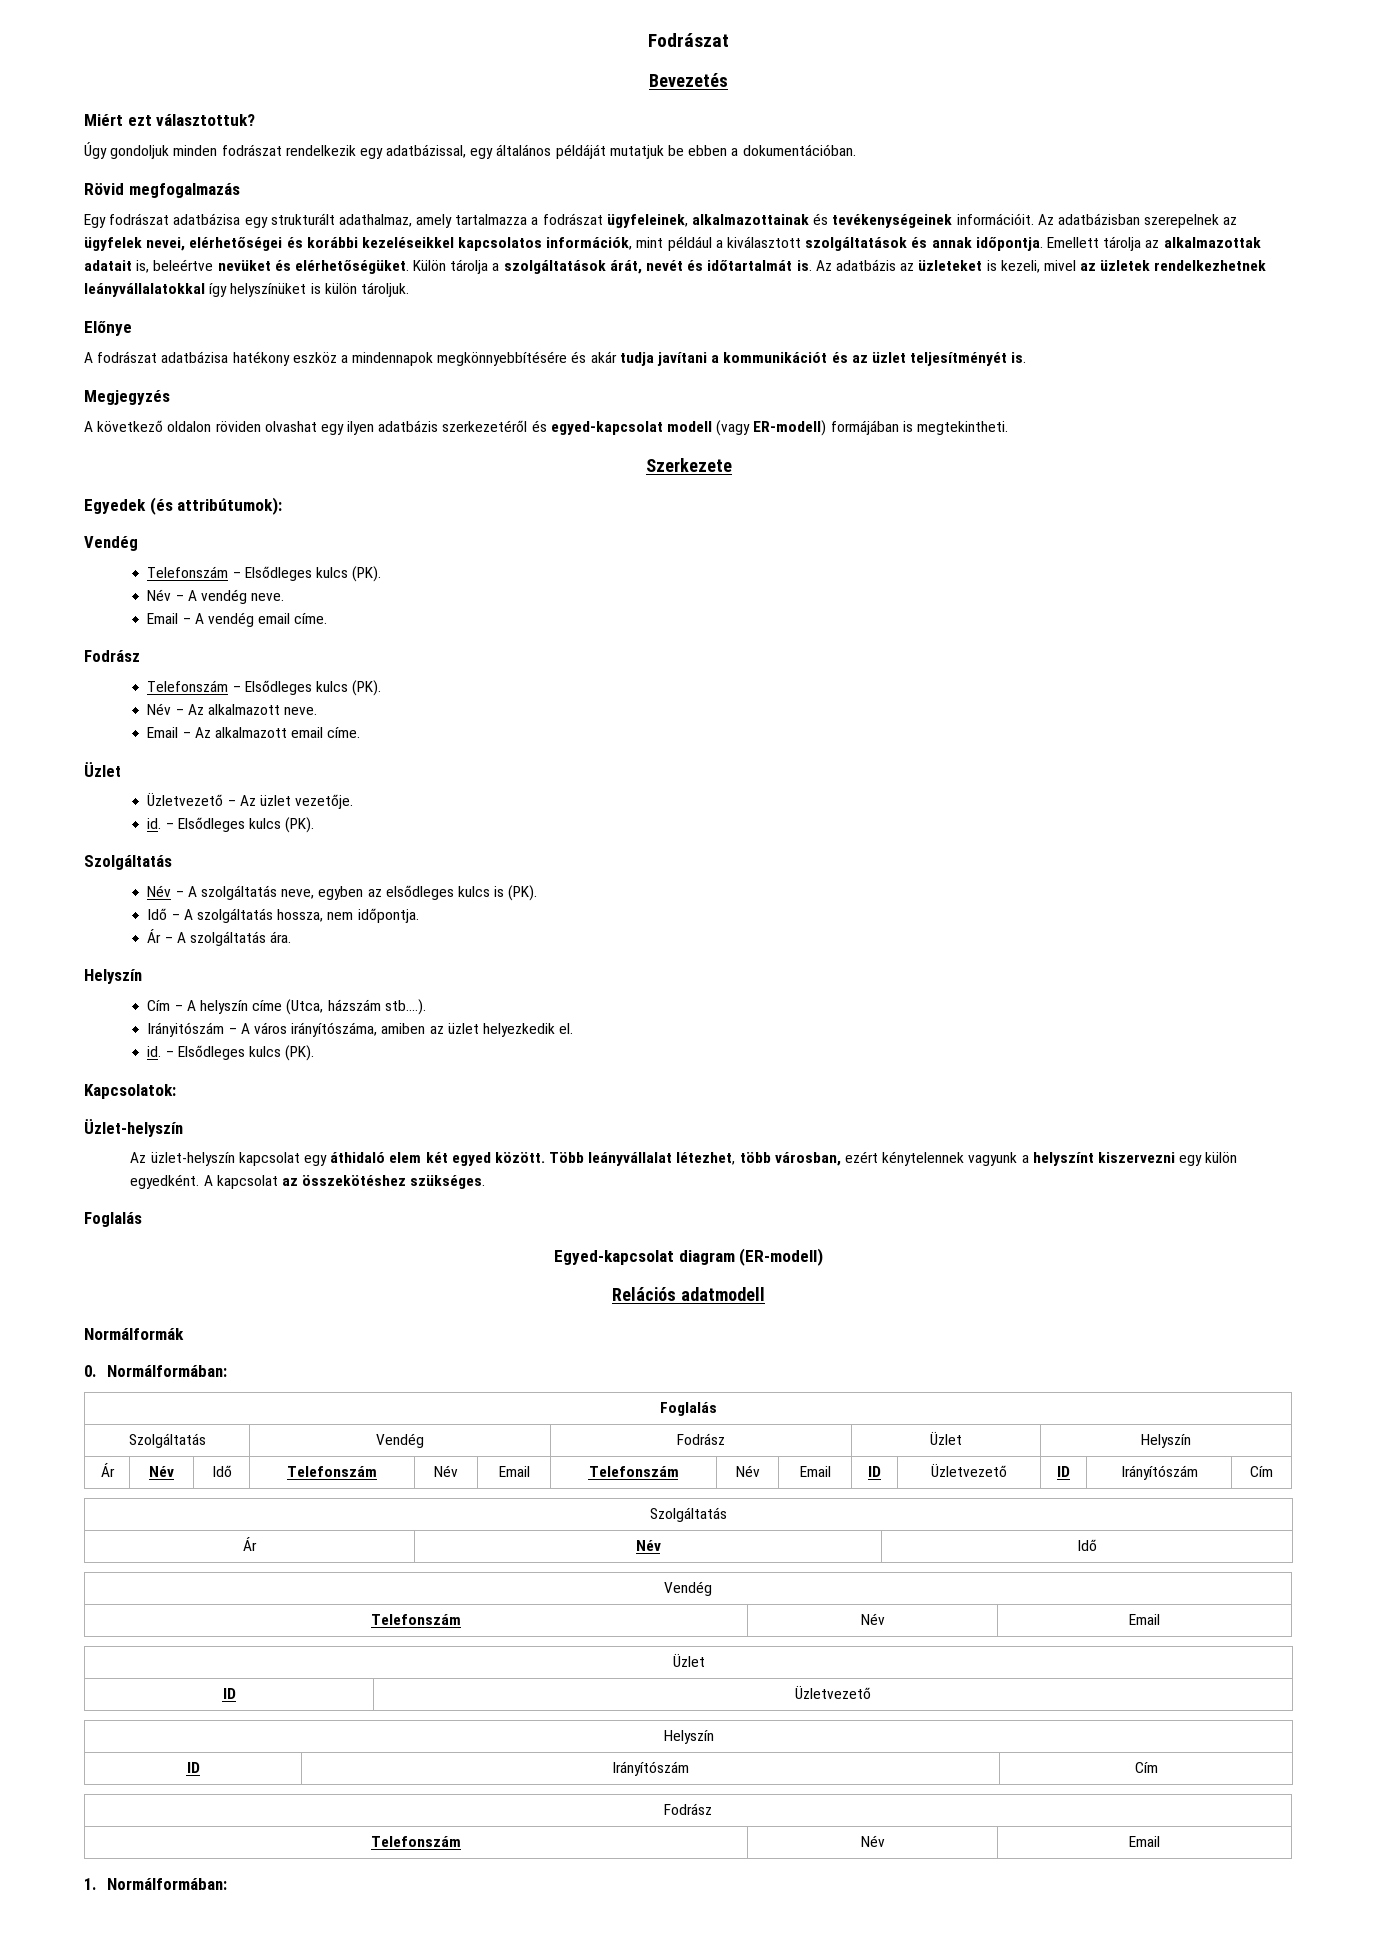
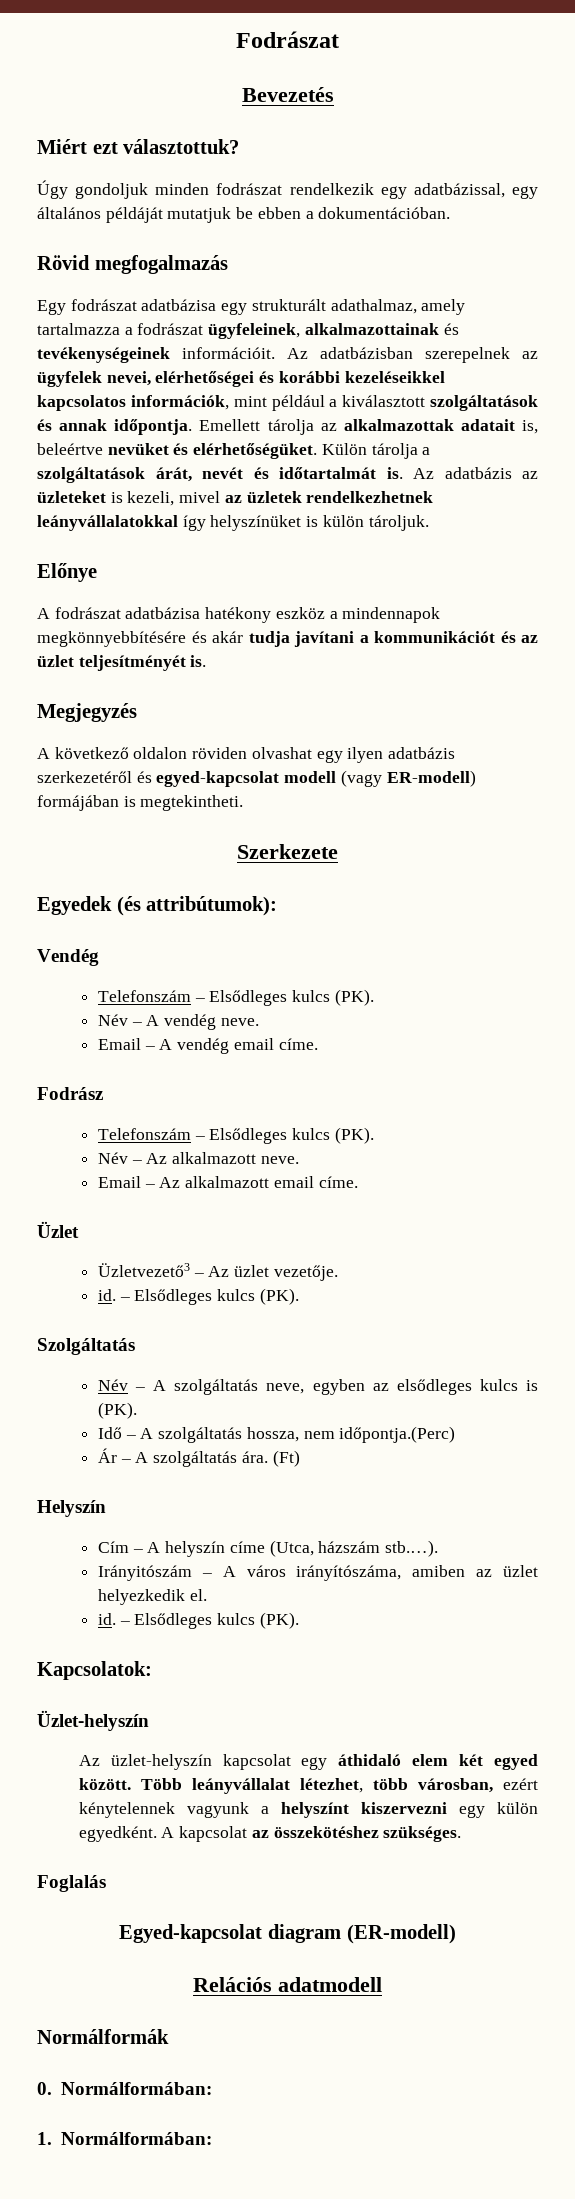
- Üzletvezető – Az üzlet vezetője.
+ Üzletvezető3 – Az üzlet vezetője.
- Idő – A szolgáltatás hossza, nem időpontja.
+ Idő – A szolgáltatás hossza, nem időpontja.(Perc)
+ (Ft)
  0. Normálformában:
- Foglalás
- Szolgáltatás | Vendég | Fodrász | Üzlet | Helyszín
- Ár | Név | Idő | Telefonszám | Név | Email | Telefonszám | Név | Email | ID | Üzletvezető | ID | Irányítószám | Cím
- Szolgáltatás
- Ár | Név | Idő
- Vendég
- Telefonszám | Név | Email
- Üzlet
- ID | Üzletvezető
- Helyszín
- ID | Irányítószám | Cím
- Fodrász
- Telefonszám | Név | Email

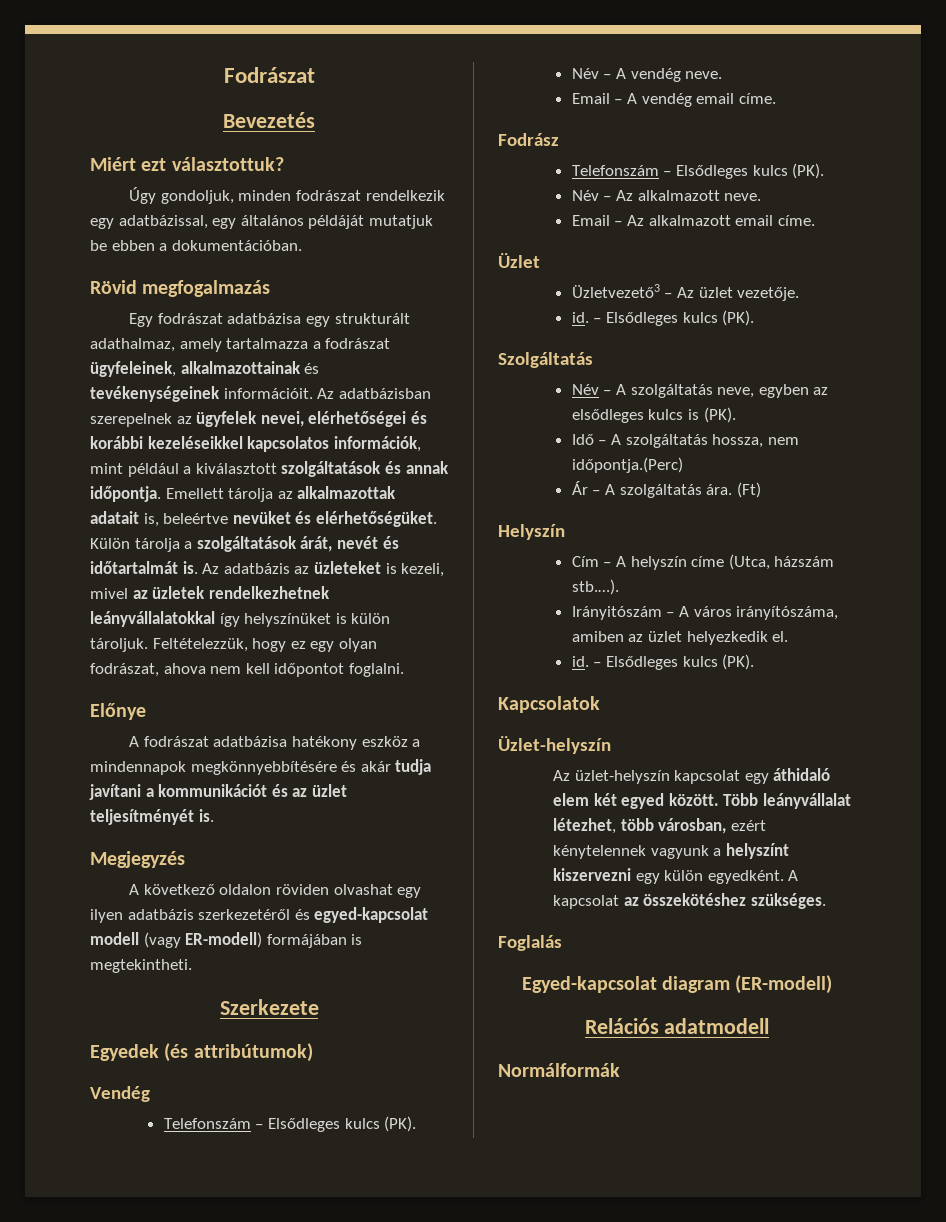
- Úgy gondoljuk minden fodrászat rendelkezik egy adatbázissal, egy általános példáját mutatjuk be ebben a dokumentációban.
+ Úgy gondoljuk, minden fodrászat rendelkezik egy adatbázissal, egy általános példáját mutatjuk be ebben a dokumentációban.
+ Feltételezzük, hogy ez egy olyan fodrászat, ahova nem kell időpontot foglalni.
- Egyedek (és attribútumok):
+ Egyedek (és attribútumok)
- Kapcsolatok:
+ Kapcsolatok
- 0. Normálformában:
- 1. Normálformában:

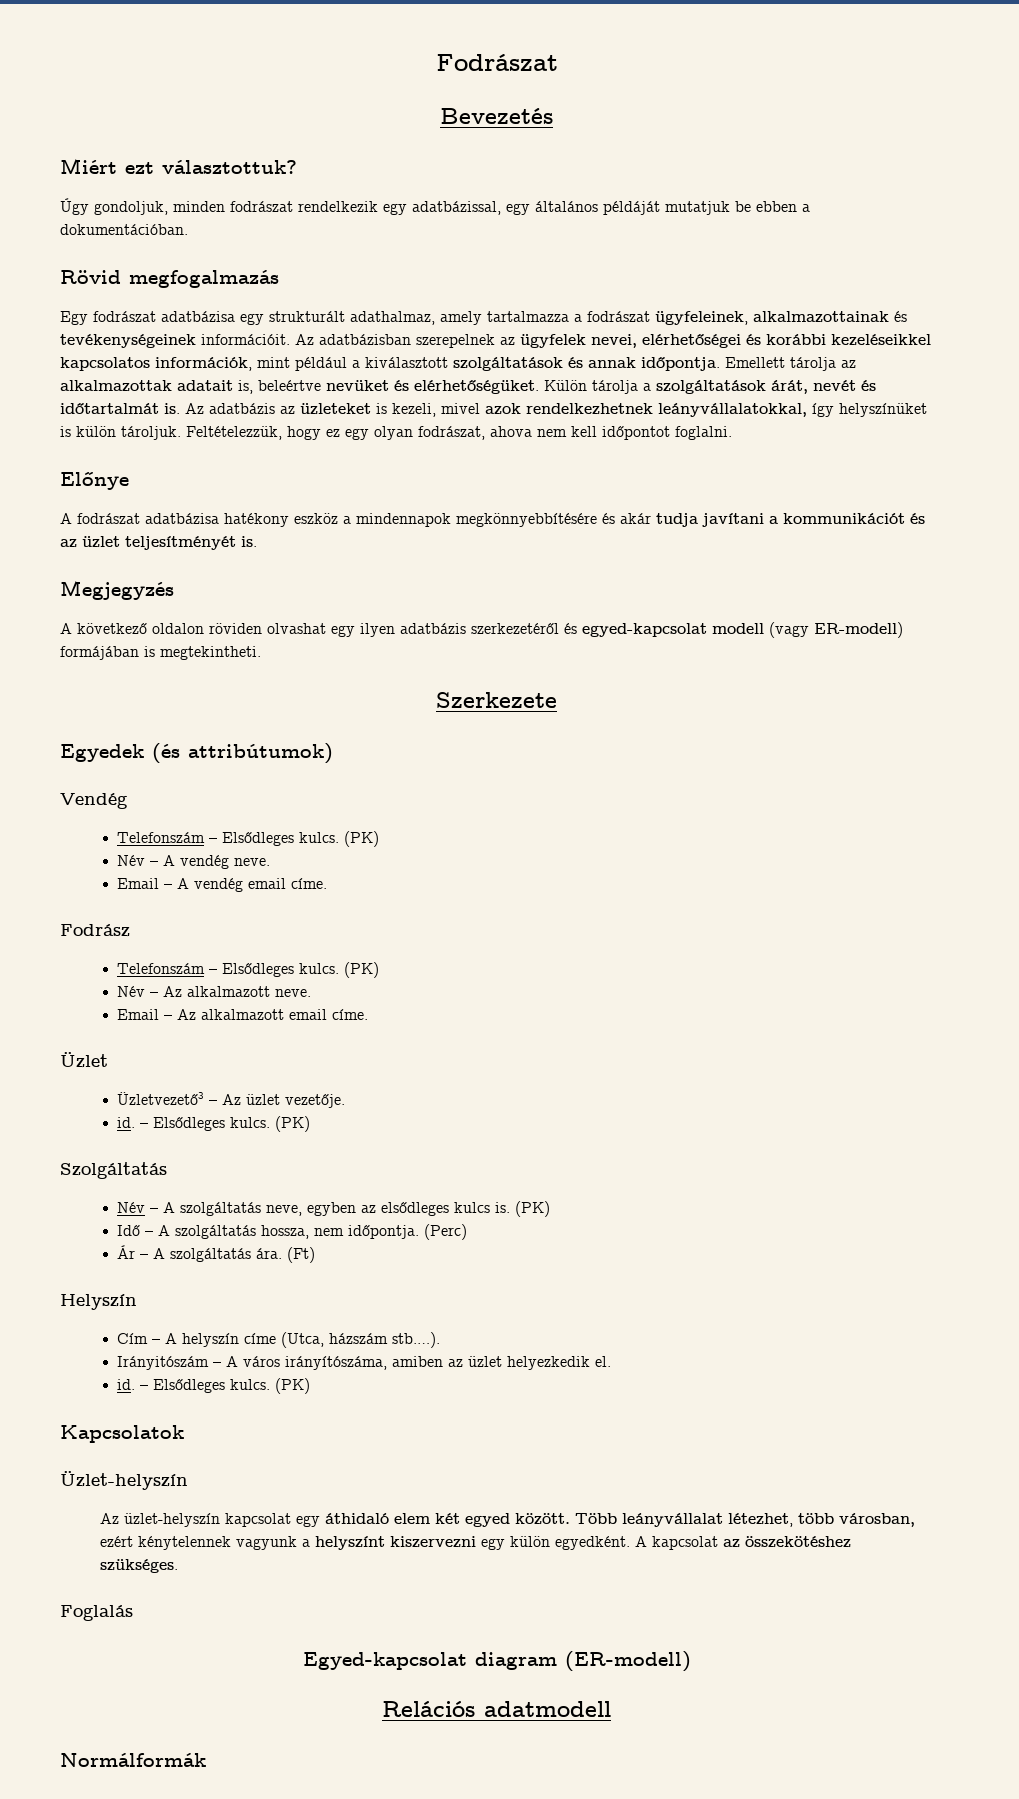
- Az adatbázis az üzleteket is kezeli, mivel az üzletek rendelkezhetnek leányvállalatokkal így helyszínüket is külön tároljuk.
+ Az adatbázis az üzleteket is kezeli, mivel azok rendelkezhetnek leányvállalatokkal, így helyszínüket is külön tároljuk.
  Vendég
- Telefonszám – Elsődleges kulcs (PK).
+ Telefonszám – Elsődleges kulcs. (PK)
  Fodrász
- Telefonszám – Elsődleges kulcs (PK).
+ Telefonszám – Elsődleges kulcs. (PK)
  Üzletvezető3 – Az üzlet vezetője.
- id. – Elsődleges kulcs (PK).
+ id. – Elsődleges kulcs. (PK)
- Név – A szolgáltatás neve, egyben az elsődleges kulcs is (PK).
+ Név – A szolgáltatás neve, egyben az elsődleges kulcs is. (PK)
- Idő – A szolgáltatás hossza, nem időpontja.(Perc)
+ Idő – A szolgáltatás hossza, nem időpontja. (Perc)
  Irányitószám – A város irányítószáma, amiben az üzlet helyezkedik el.
- id. – Elsődleges kulcs (PK).
+ id. – Elsődleges kulcs. (PK)

